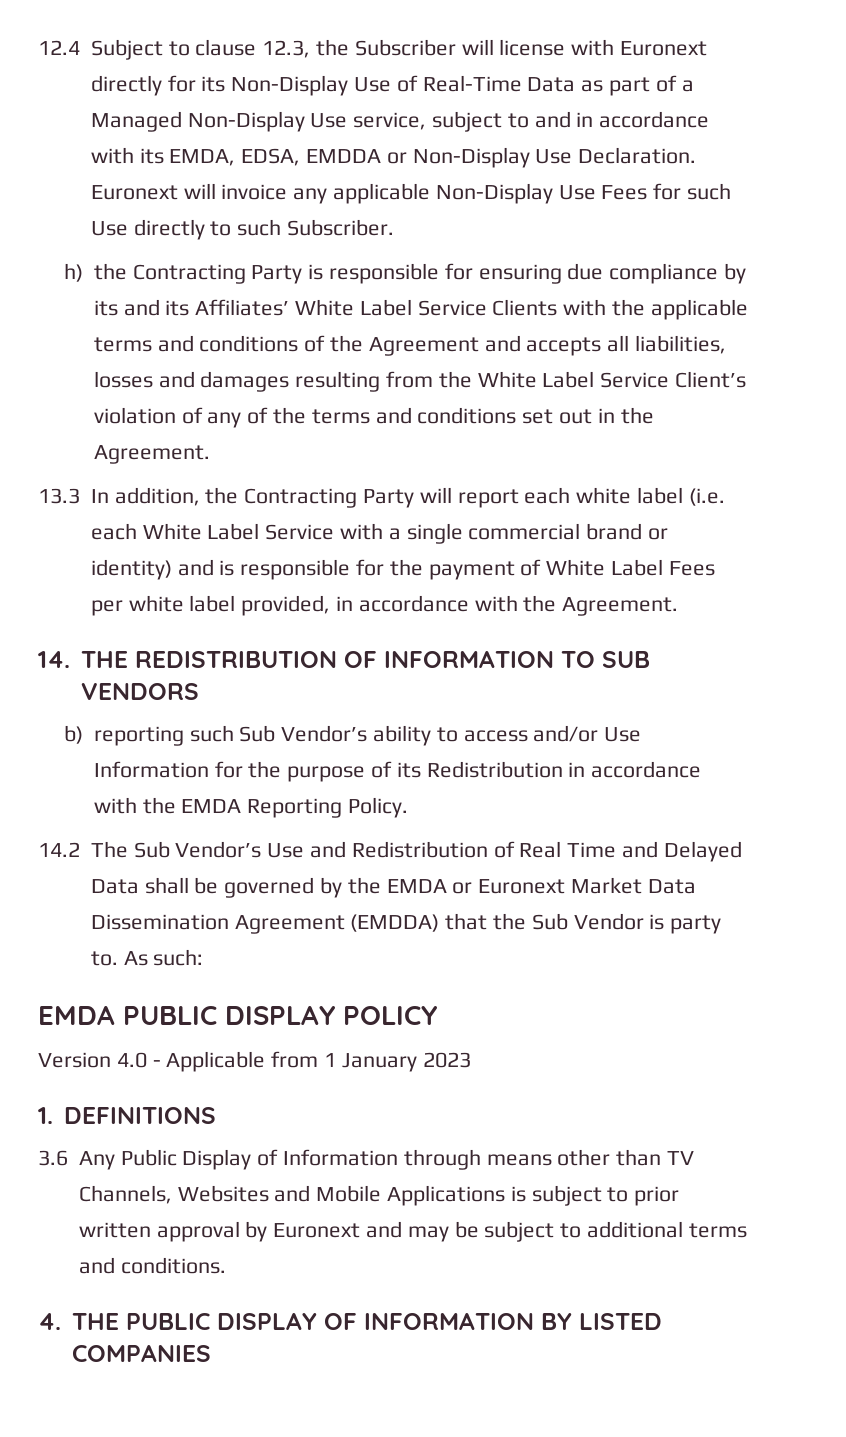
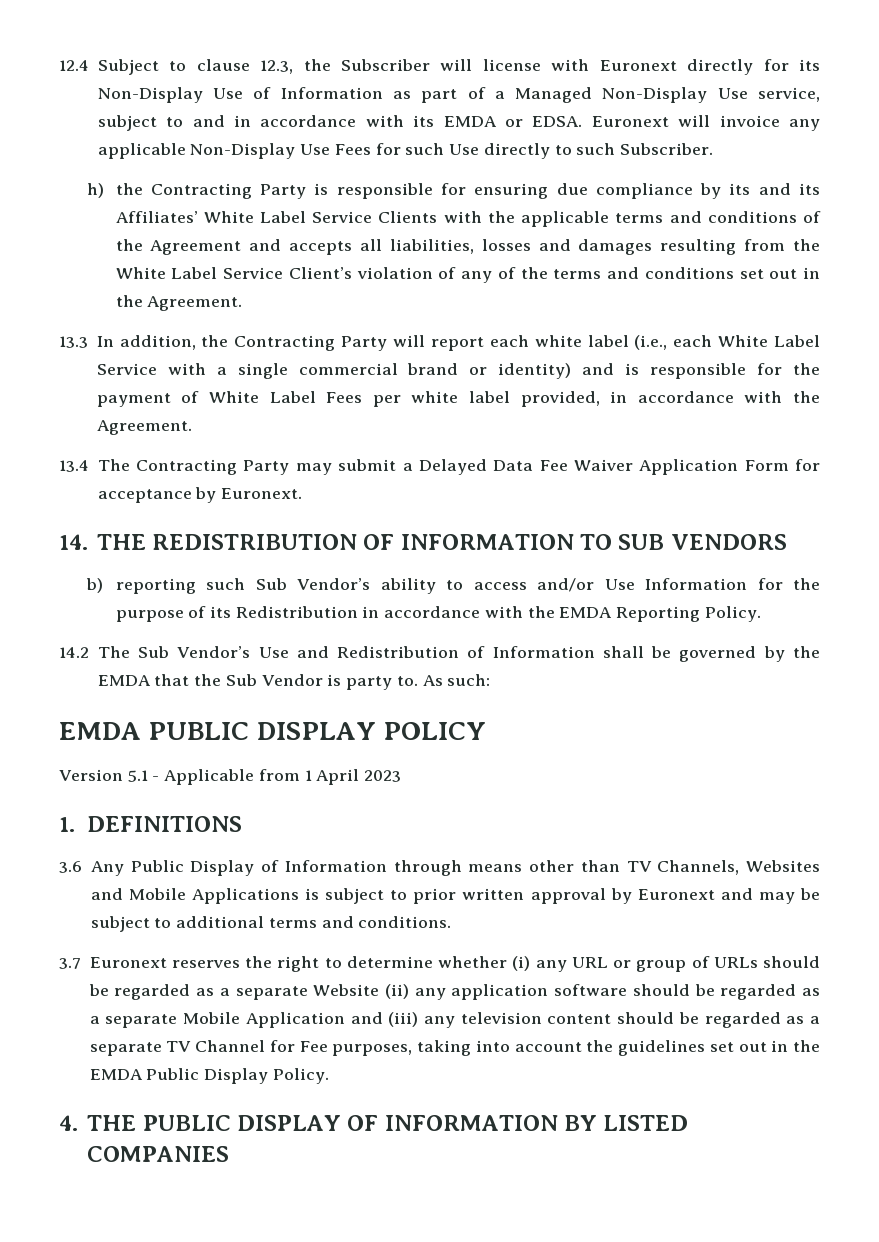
- 12.4 Subject to clause 12.3, the Subscriber will license with Euronext directly for its Non-Display Use of Real-Time Data as part of a Managed Non-Display Use service, subject to and in accordance with its EMDA, EDSA, EMDDA or Non-Display Use Declaration.
+ 12.4 Subject to clause 12.3, the Subscriber will license with Euronext directly for its Non-Display Use of Information as part of a Managed Non-Display Use service, subject to and in accordance with its EMDA or EDSA.
- 13.3 In addition, the Contracting Party will report each white label (i.e. each White Label Service with a single commercial brand or identity) and is responsible for the payment of White Label Fees per white label provided, in accordance with the Agreement.
+ 13.3 In addition, the Contracting Party will report each white label (i.e., each White Label Service with a single commercial brand or identity) and is responsible for the payment of White Label Fees per white label provided, in accordance with the Agreement.
+ 13.4 The Contracting Party may submit a Delayed Data Fee Waiver Application Form for acceptance by Euronext.
- 14.2 The Sub Vendor’s Use and Redistribution of Real Time and Delayed Data shall be governed by the EMDA or Euronext Market Data Dissemination Agreement (EMDDA) that the Sub Vendor is party to.
+ 14.2 The Sub Vendor’s Use and Redistribution of Information shall be governed by the EMDA that the Sub Vendor is party to.
- Version 4.0 - Applicable from 1 January 2023
+ Version 5.1 - Applicable from 1 April 2023
+ 3.7 Euronext reserves the right to determine whether (i) any URL or group of URLs should be regarded as a separate Website (ii) any application software should be regarded as a separate Mobile Application and (iii) any television content should be regarded as a separate TV Channel for Fee purposes, taking into account the guidelines set out in the EMDA Public Display Policy.

